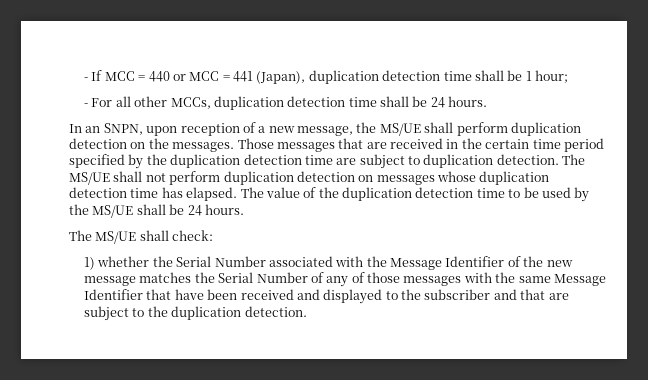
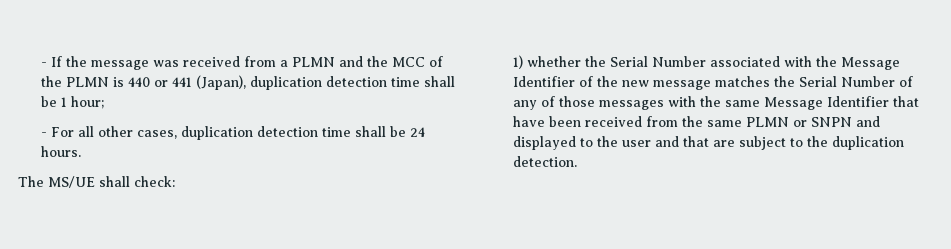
- - If MCC = 440 or MCC = 441 (Japan), duplication detection time shall be 1 hour;
+ - If the message was received from a PLMN and the MCC of the PLMN is 440 or 441 (Japan), duplication detection time shall be 1 hour;
- - For all other MCCs, duplication detection time shall be 24 hours.
+ - For all other cases, duplication detection time shall be 24 hours.
- In an SNPN, upon reception of a new message, the MS/UE shall perform duplication detection on the messages. Those messages that are received in the certain time period specified by the duplication detection time are subject to duplication detection. The MS/UE shall not perform duplication detection on messages whose duplication detection time has elapsed. The value of the duplication detection time to be used by the MS/UE shall be 24 hours.
- 1) whether the Serial Number associated with the Message Identifier of the new message matches the Serial Number of any of those messages with the same Message Identifier that have been received and displayed to the subscriber and that are subject to the duplication detection.
+ 1) whether the Serial Number associated with the Message Identifier of the new message matches the Serial Number of any of those messages with the same Message Identifier that have been received from the same PLMN or SNPN and displayed to the user and that are subject to the duplication detection.

